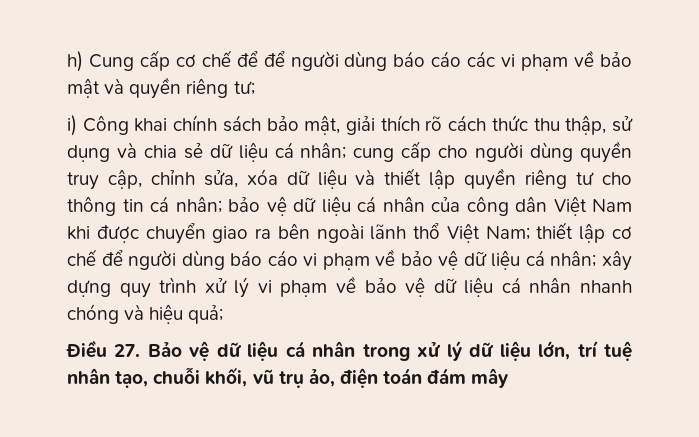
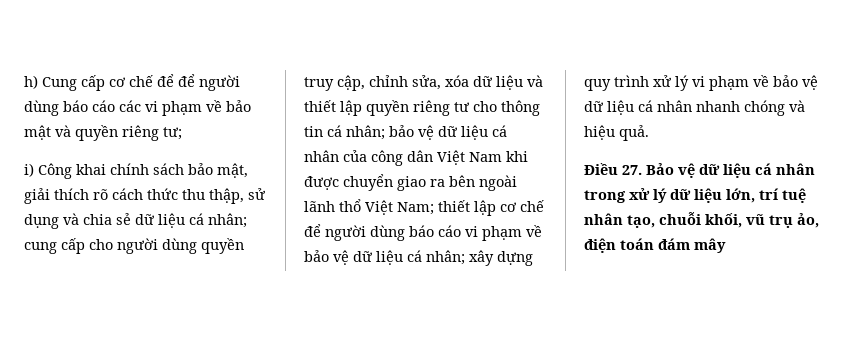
- xây dựng quy trình xử lý vi phạm về bảo vệ dữ liệu cá nhân nhanh chóng và hiệu quả;
+ xây dựng quy trình xử lý vi phạm về bảo vệ dữ liệu cá nhân nhanh chóng và hiệu quả.

